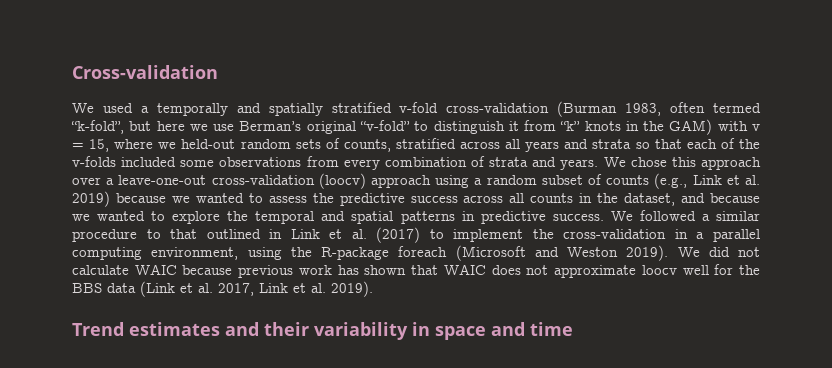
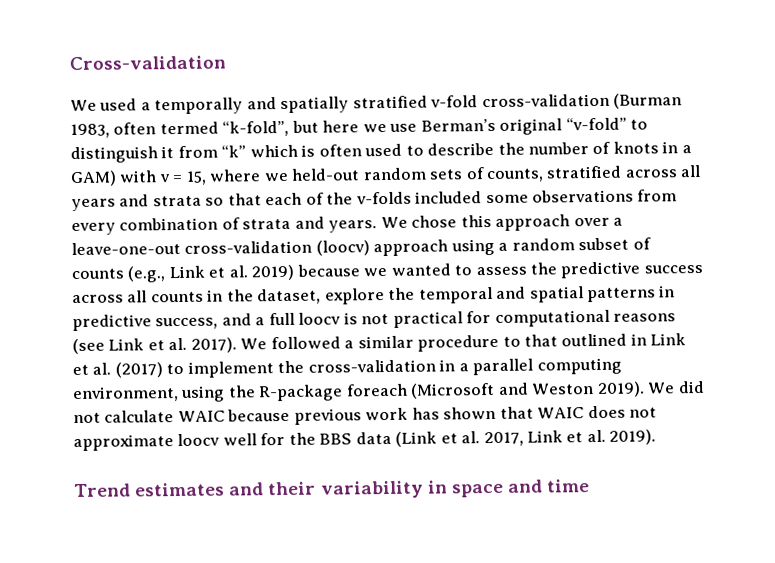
- We used a temporally and spatially stratified v-fold cross-validation (Burman 1983, often termed “k-fold”, but here we use Berman’s original “v-fold” to distinguish it from “k” knots in the GAM) with v = 15, where we held-out random sets of counts, stratified across all years and strata so that each of the v-folds included some observations from every combination of strata and years.
+ We used a temporally and spatially stratified v-fold cross-validation (Burman 1983, often termed “k-fold”, but here we use Berman’s original “v-fold” to distinguish it from “k” which is often used to describe the number of knots in a GAM) with v = 15, where we held-out random sets of counts, stratified across all years and strata so that each of the v-folds included some observations from every combination of strata and years.
- We chose this approach over a leave-one-out cross-validation (loocv) approach using a random subset of counts (e.g., Link et al. 2019) because we wanted to assess the predictive success across all counts in the dataset, and because we wanted to explore the temporal and spatial patterns in predictive success.
+ We chose this approach over a leave-one-out cross-validation (loocv) approach using a random subset of counts (e.g., Link et al. 2019) because we wanted to assess the predictive success across all counts in the dataset, explore the temporal and spatial patterns in predictive success, and a full loocv is not practical for computational reasons (see Link et al. 2017).

